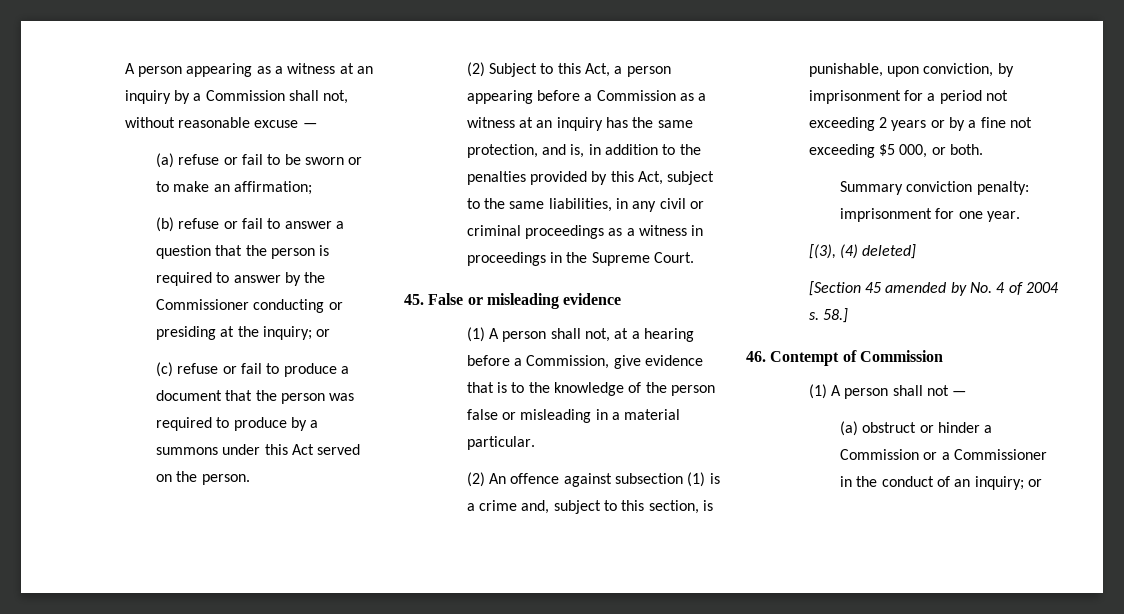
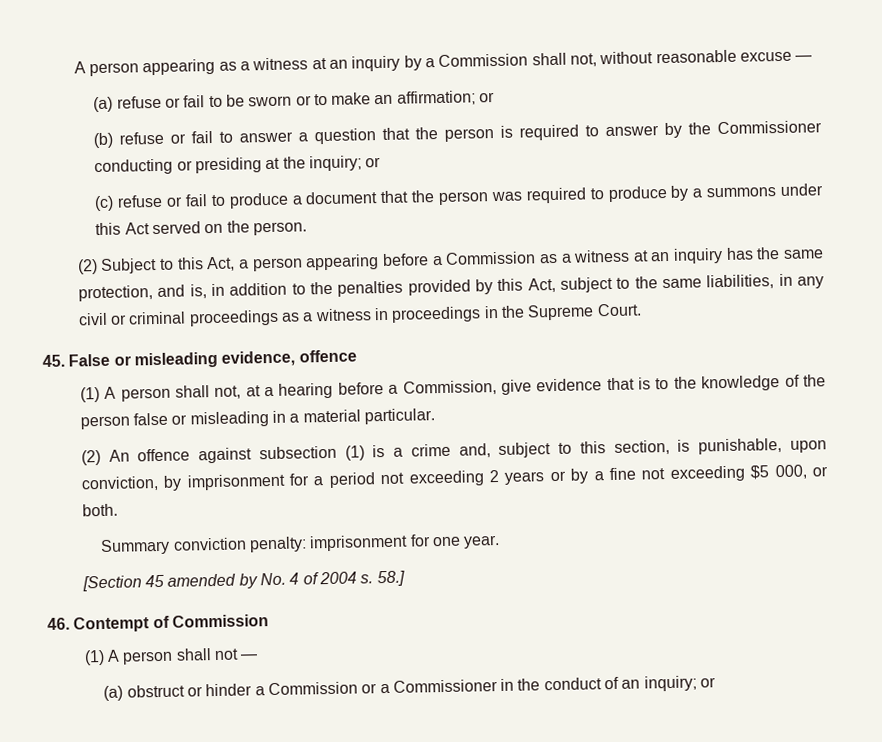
- (a) refuse or fail to be sworn or to make an affirmation;
+ (a) refuse or fail to be sworn or to make an affirmation; or
- 45. False or misleading evidence
+ 45. False or misleading evidence, offence
- [(3), (4) deleted]

